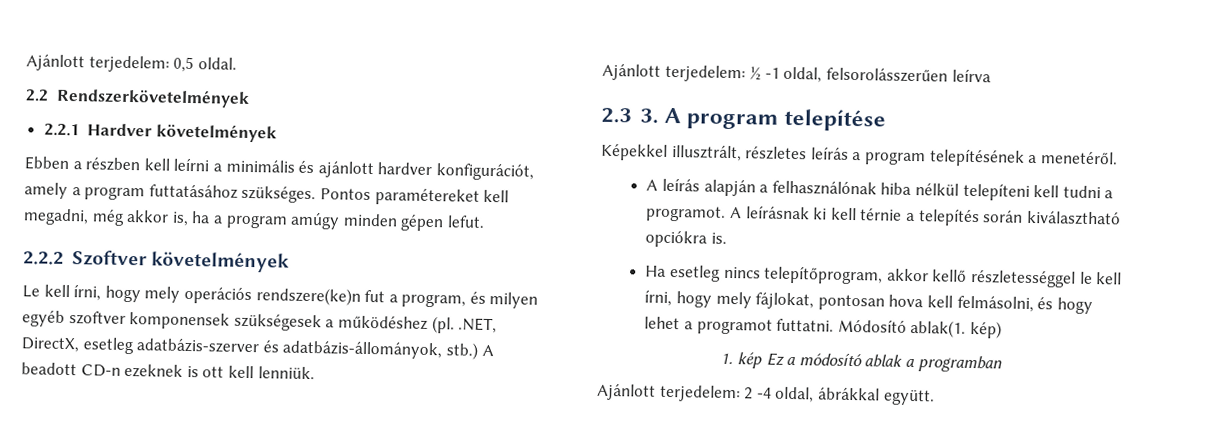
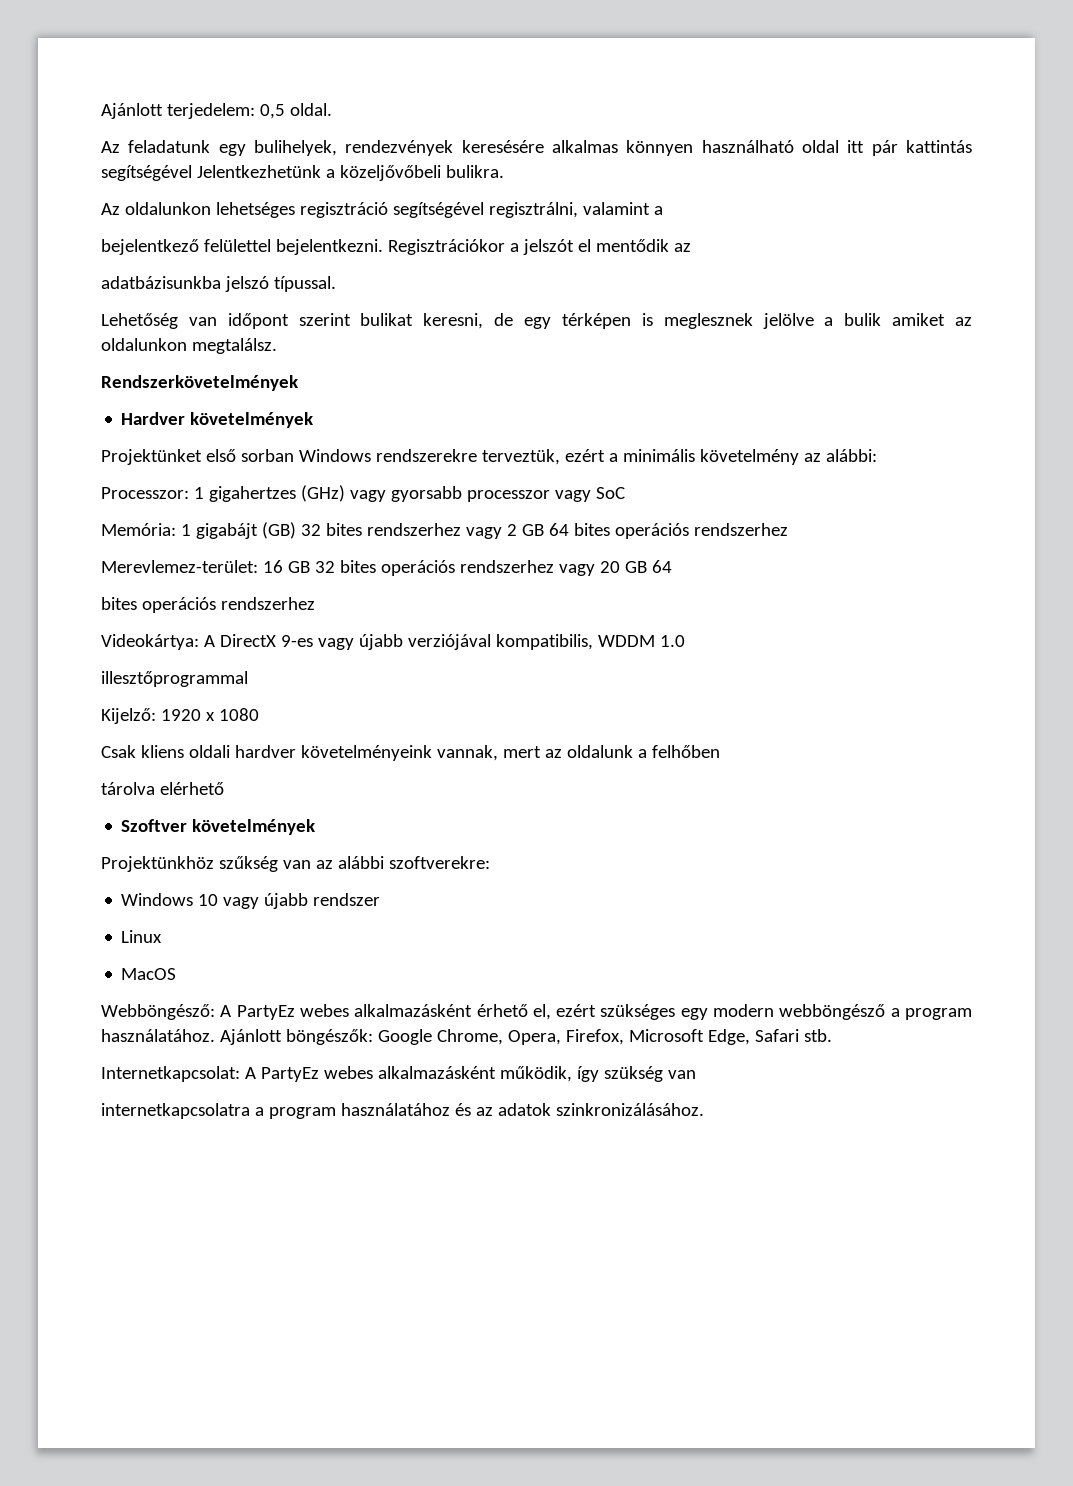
- 2.2 Rendszerkövetelmények
+ Az feladatunk egy bulihelyek, rendezvények keresésére alkalmas könnyen használható oldal itt pár kattintás segítségével Jelentkezhetünk a közeljővőbeli bulikra.
+ Az oldalunkon lehetséges regisztráció segítségével regisztrálni, valamint a
+ bejelentkező felülettel bejelentkezni. Regisztrációkor a jelszót el mentődik az
+ adatbázisunkba jelszó típussal.
+ Lehetőség van időpont szerint bulikat keresni, de egy térképen is meglesznek jelölve a bulik amiket az oldalunkon megtalálsz.
+ Rendszerkövetelmények
- 2.2.1 Hardver követelmények
+ Hardver követelmények
- Ebben a részben kell leírni a minimális és ajánlott hardver konfigurációt, amely a program futtatásához szükséges. Pontos paramétereket kell megadni, még akkor is, ha a program amúgy minden gépen lefut.
- 2.2.2 Szoftver követelmények
- Le kell írni, hogy mely operációs rendszere(ke)n fut a program, és milyen egyéb szoftver komponensek szükségesek a működéshez (pl. .NET, DirectX, esetleg adatbázis-szerver és adatbázis-állományok, stb.) A beadott CD-n ezeknek is ott kell lenniük.
- Ajánlott terjedelem: ½ -1 oldal, felsorolásszerűen leírva
- 2.3 3. A program telepítése
- Képekkel illusztrált, részletes leírás a program telepítésének a menetéről.
- A leírás alapján a felhasználónak hiba nélkül telepíteni kell tudni a programot. A leírásnak ki kell térnie a telepítés során kiválasztható opciókra is.
- Ha esetleg nincs telepítőprogram, akkor kellő részletességgel le kell írni, hogy mely fájlokat, pontosan hova kell felmásolni, és hogy lehet a programot futtatni. Módosító ablak(1. kép)
- 1. kép Ez a módosító ablak a programban
- Ajánlott terjedelem: 2 -4 oldal, ábrákkal együtt.
+ Projektünket első sorban Windows rendszerekre terveztük, ezért a minimális követelmény az alábbi:
+ Processzor: 1 gigahertzes (GHz) vagy gyorsabb processzor vagy SoC
+ Memória: 1 gigabájt (GB) 32 bites rendszerhez vagy 2 GB 64 bites operációs rendszerhez
+ Merevlemez-terület: 16 GB 32 bites operációs rendszerhez vagy 20 GB 64
+ bites operációs rendszerhez
+ Videokártya: A DirectX 9-es vagy újabb verziójával kompatibilis, WDDM 1.0
+ illesztőprogrammal
+ Kijelző: 1920 x 1080
+ Csak kliens oldali hardver követelményeink vannak, mert az oldalunk a felhőben
+ tárolva elérhető
+ Szoftver követelmények
+ Projektünkhöz szűkség van az alábbi szoftverekre:
+ Windows 10 vagy újabb rendszer
+ Linux
+ MacOS
+ Webböngésző: A PartyEz webes alkalmazásként érhető el, ezért szükséges egy modern webböngésző a program használatához. Ajánlott böngészők: Google Chrome, Opera, Firefox, Microsoft Edge, Safari stb.
+ Internetkapcsolat: A PartyEz webes alkalmazásként működik, így szükség van
+ internetkapcsolatra a program használatához és az adatok szinkronizálásához.

